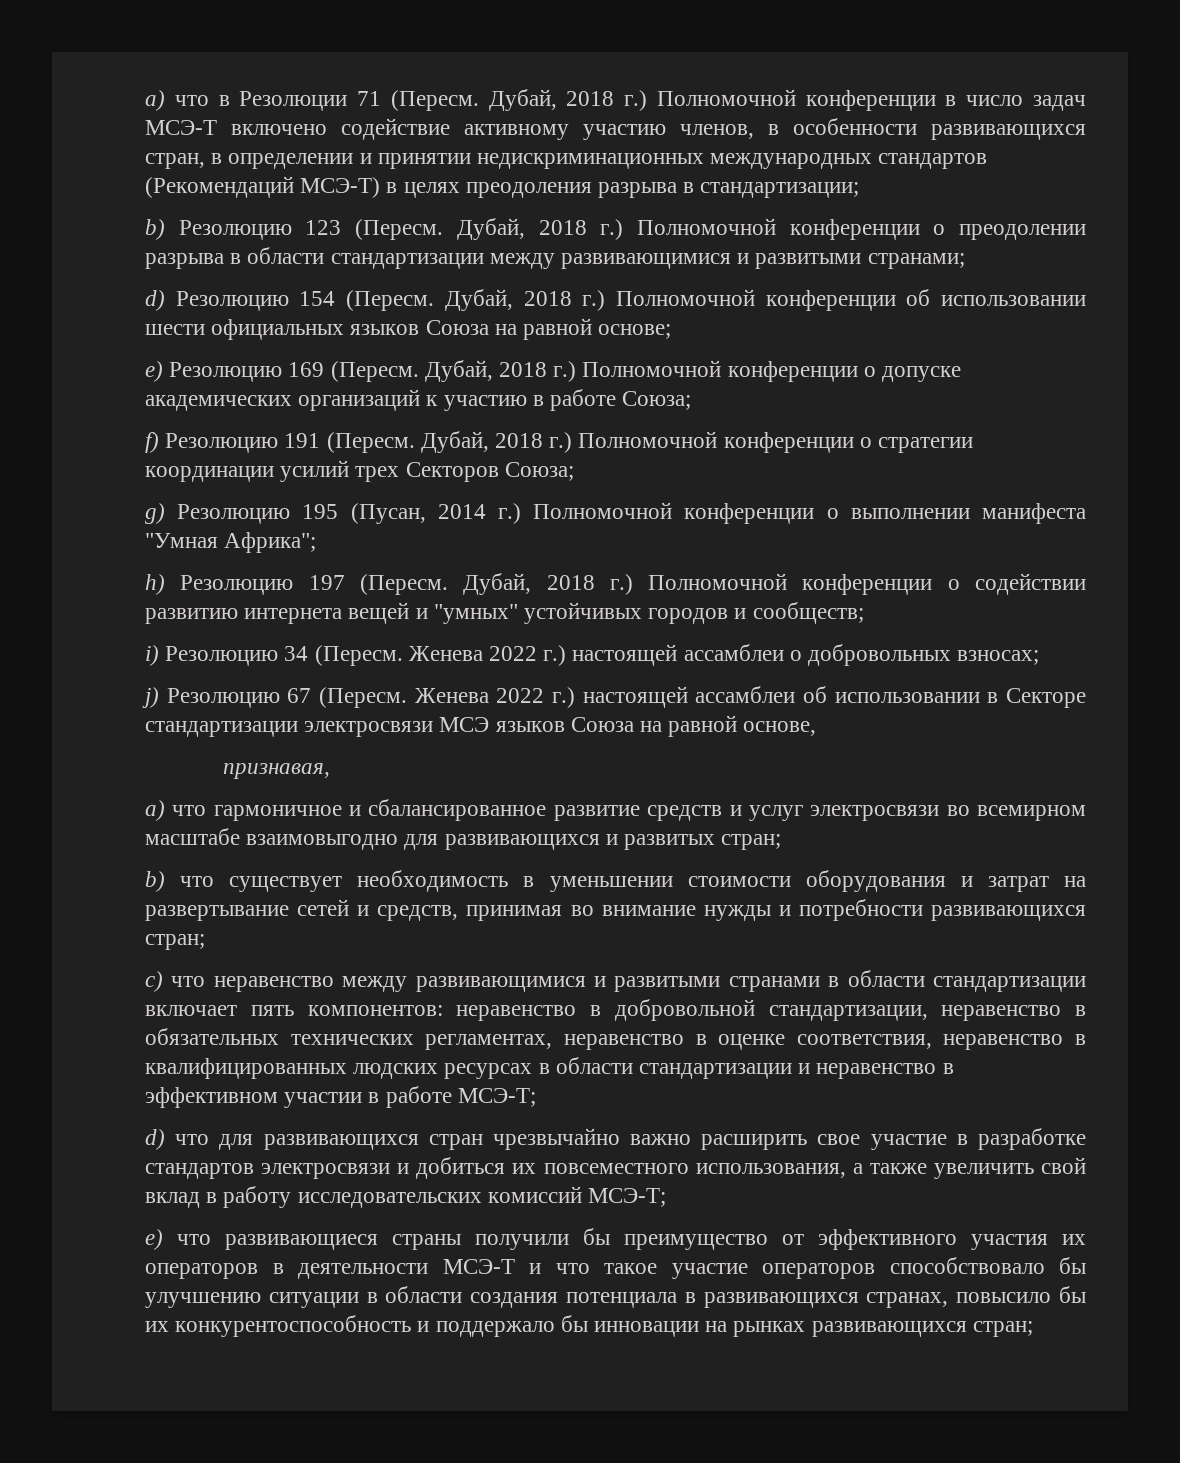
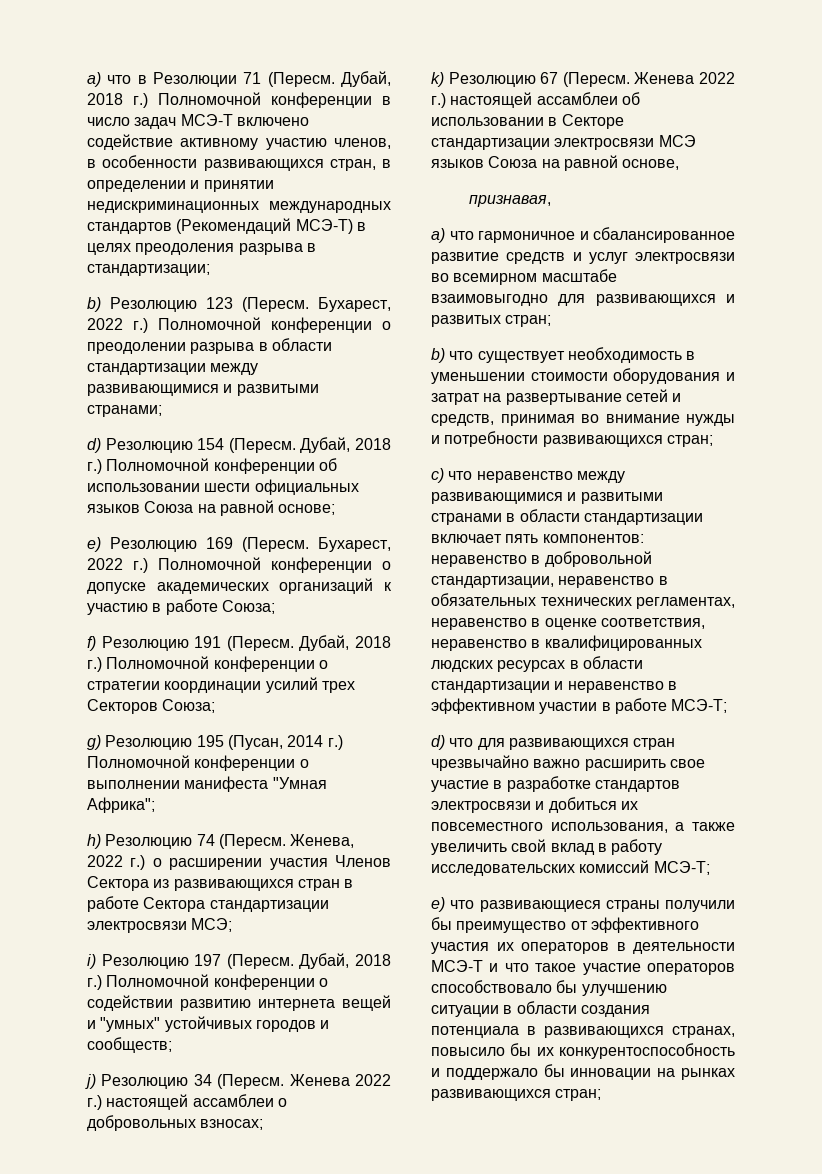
- Дубай, 2018 г.) Полномочной конференции о преодолении разрыва в области стандартизации между развивающимися и развитыми странами;
+ Бухарест, 2022 г.) Полномочной конференции о преодолении разрыва в области стандартизации между развивающимися и развитыми странами;
- Дубай, 2018 г.) Полномочной конференции о допуске академических организаций к участию в работе Союза;
+ Бухарест, 2022 г.) Полномочной конференции о допуске академических организаций к участию в работе Союза;
- h) Резолюцию 197 (Пересм.
+ h) Резолюцию 74 (Пересм. Женева, 2022 г.) о расширении участия Членов Сектора из развивающихся стран в работе Сектора стандартизации электросвязи МСЭ;
+ i) Резолюцию 197 (Пересм.
- i) Резолюцию 34 (Пересм.
+ j) Резолюцию 34 (Пересм.
- j) Резолюцию 67 (Пересм.
+ k) Резолюцию 67 (Пересм.

